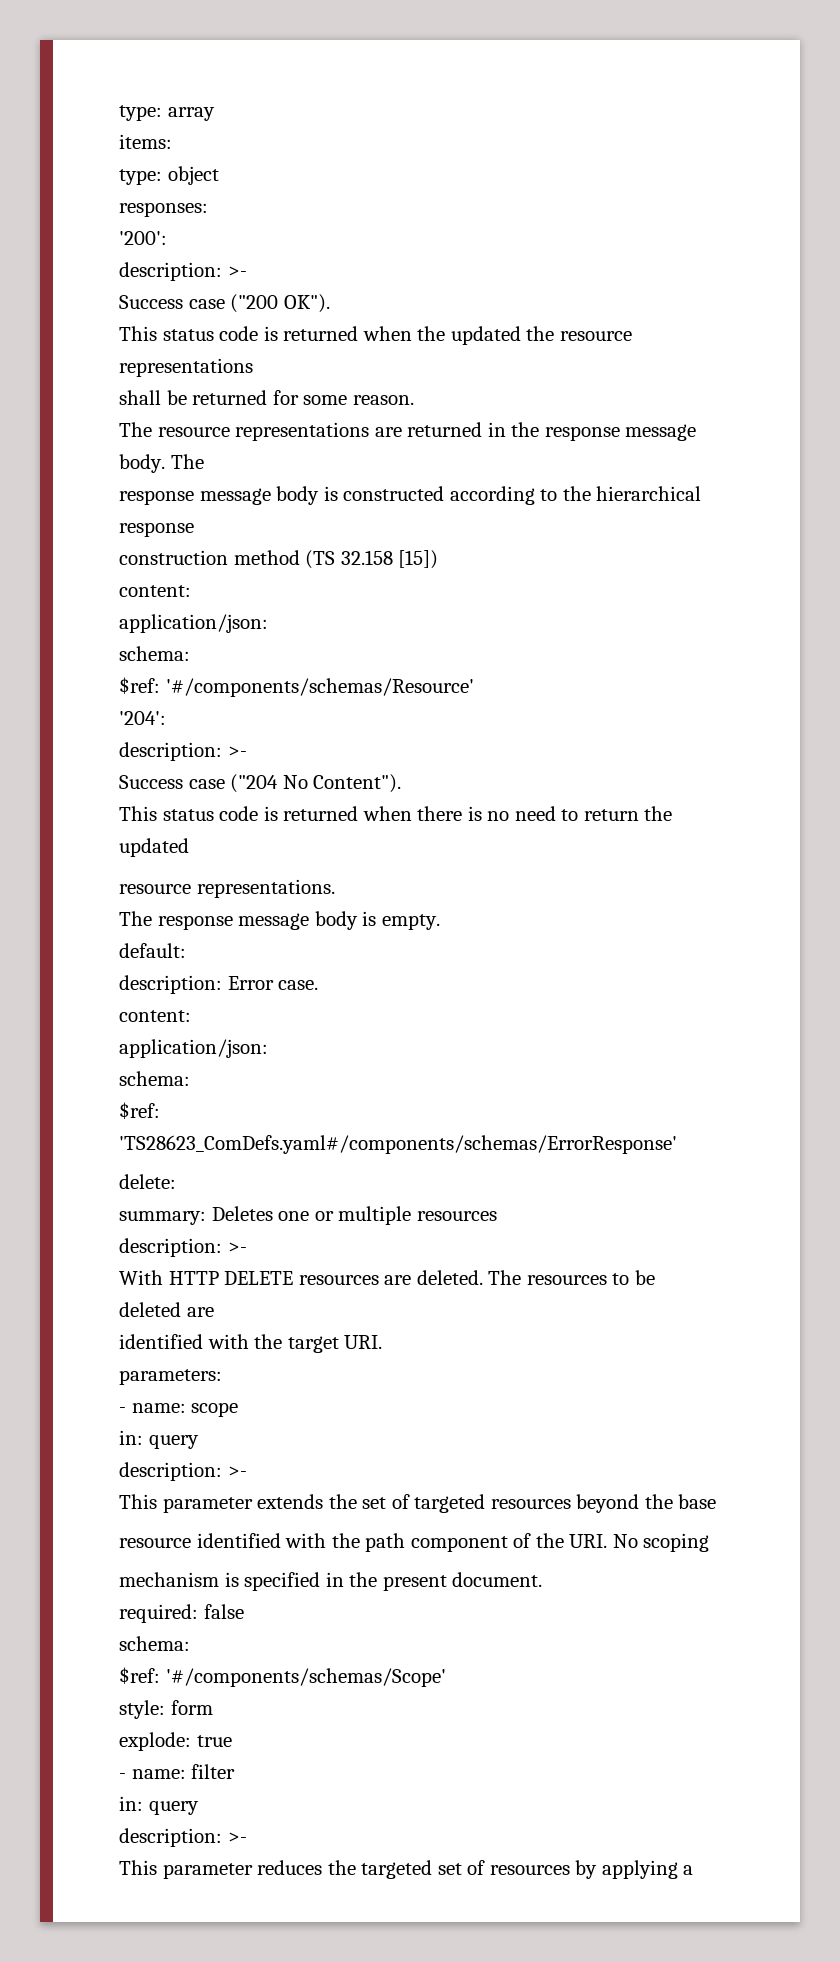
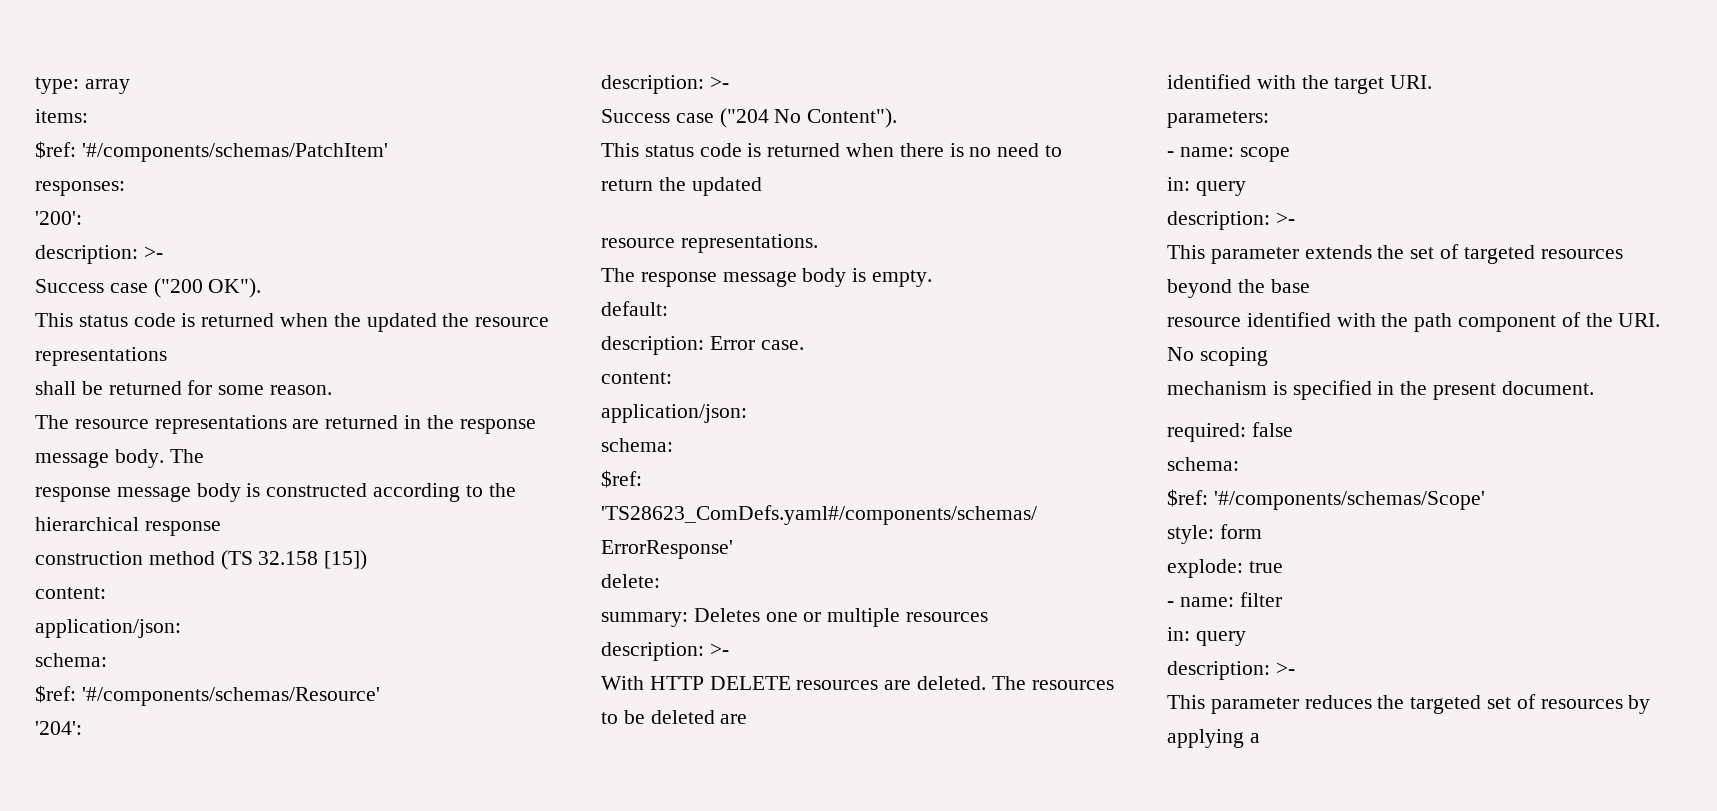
- type: object
+ $ref: '#/components/schemas/PatchItem'

